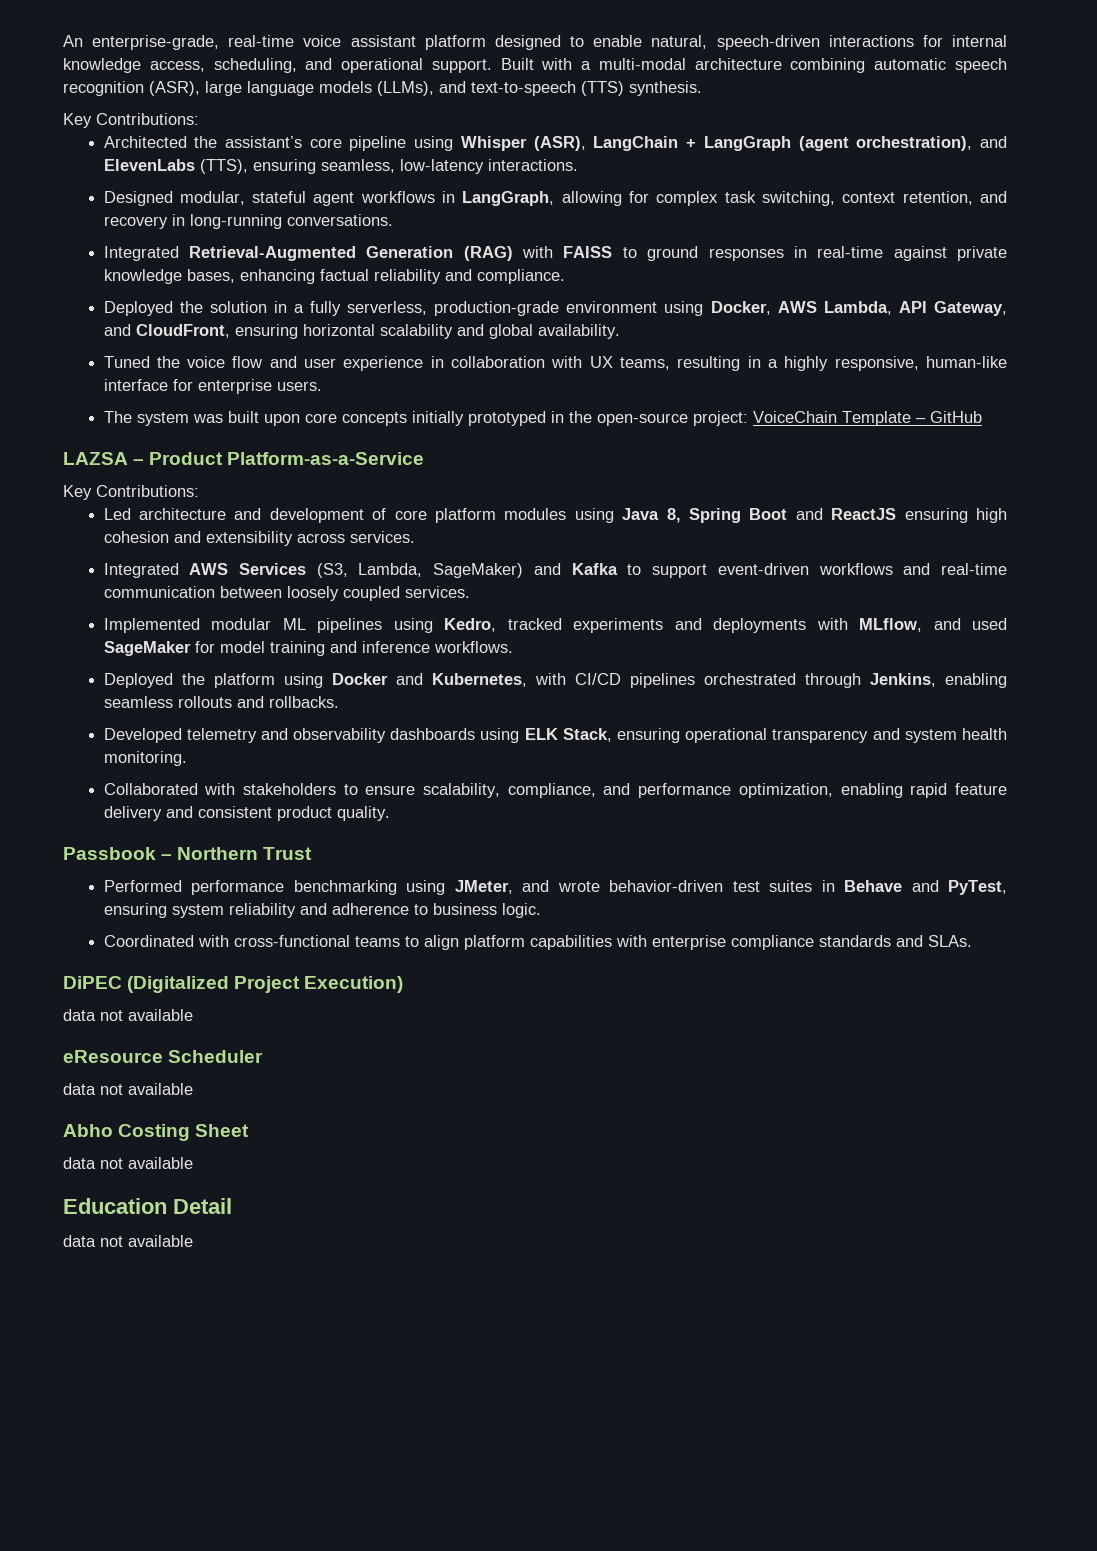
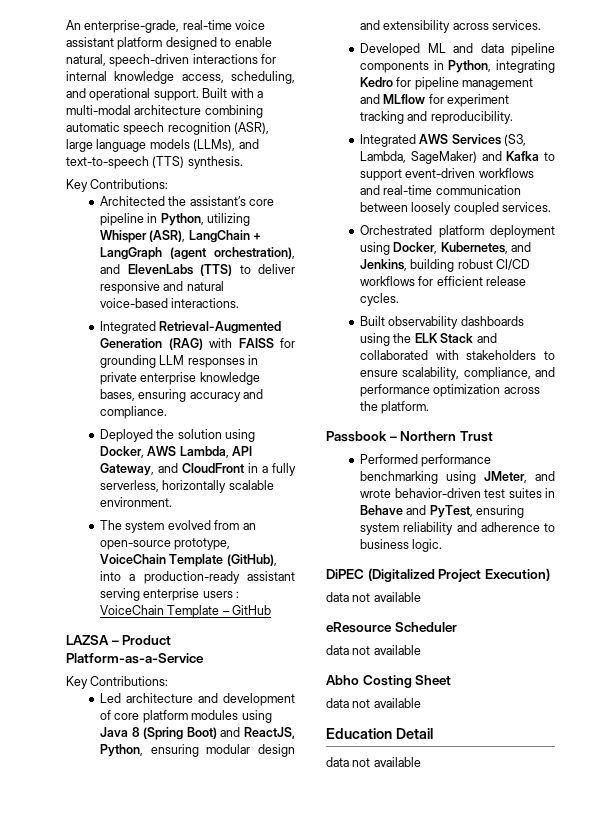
- Architected the assistant’s core pipeline using Whisper (ASR), LangChain + LangGraph (agent orchestration), and ElevenLabs (TTS), ensuring seamless, low-latency interactions.
- Designed modular, stateful agent workflows in LangGraph, allowing for complex task switching, context retention, and recovery in long-running conversations.
+ Architected the assistant’s core pipeline in Python, utilizing Whisper (ASR), LangChain + LangGraph (agent orchestration), and ElevenLabs (TTS) to deliver responsive and natural voice-based interactions.
- Integrated Retrieval-Augmented Generation (RAG) with FAISS to ground responses in real-time against private knowledge bases, enhancing factual reliability and compliance.
+ Integrated Retrieval-Augmented Generation (RAG) with FAISS for grounding LLM responses in private enterprise knowledge bases, ensuring accuracy and compliance.
- Deployed the solution in a fully serverless, production-grade environment using Docker, AWS Lambda, API Gateway, and CloudFront, ensuring horizontal scalability and global availability.
- Tuned the voice flow and user experience in collaboration with UX teams, resulting in a highly responsive, human-like interface for enterprise users.
- The system was built upon core concepts initially prototyped in the open-source project: VoiceChain Template – GitHub
+ Deployed the solution using Docker, AWS Lambda, API Gateway, and CloudFront in a fully serverless, horizontally scalable environment.
+ The system evolved from an open-source prototype, VoiceChain Template (GitHub), into a production-ready assistant serving enterprise users : VoiceChain Template – GitHub
- Led architecture and development of core platform modules using Java 8, Spring Boot and ReactJS ensuring high cohesion and extensibility across services.
+ Led architecture and development of core platform modules using Java 8 (Spring Boot) and ReactJS, Python, ensuring modular design and extensibility across services.
+ Developed ML and data pipeline components in Python, integrating Kedro for pipeline management and MLflow for experiment tracking and reproducibility.
- Implemented modular ML pipelines using Kedro, tracked experiments and deployments with MLflow, and used SageMaker for model training and inference workflows.
- Deployed the platform using Docker and Kubernetes, with CI/CD pipelines orchestrated through Jenkins, enabling seamless rollouts and rollbacks.
- Developed telemetry and observability dashboards using ELK Stack, ensuring operational transparency and system health monitoring.
- Collaborated with stakeholders to ensure scalability, compliance, and performance optimization, enabling rapid feature delivery and consistent product quality.
+ Orchestrated platform deployment using Docker, Kubernetes, and Jenkins, building robust CI/CD workflows for efficient release cycles.
+ Built observability dashboards using the ELK Stack and collaborated with stakeholders to ensure scalability, compliance, and performance optimization across the platform.
- Coordinated with cross-functional teams to align platform capabilities with enterprise compliance standards and SLAs.

